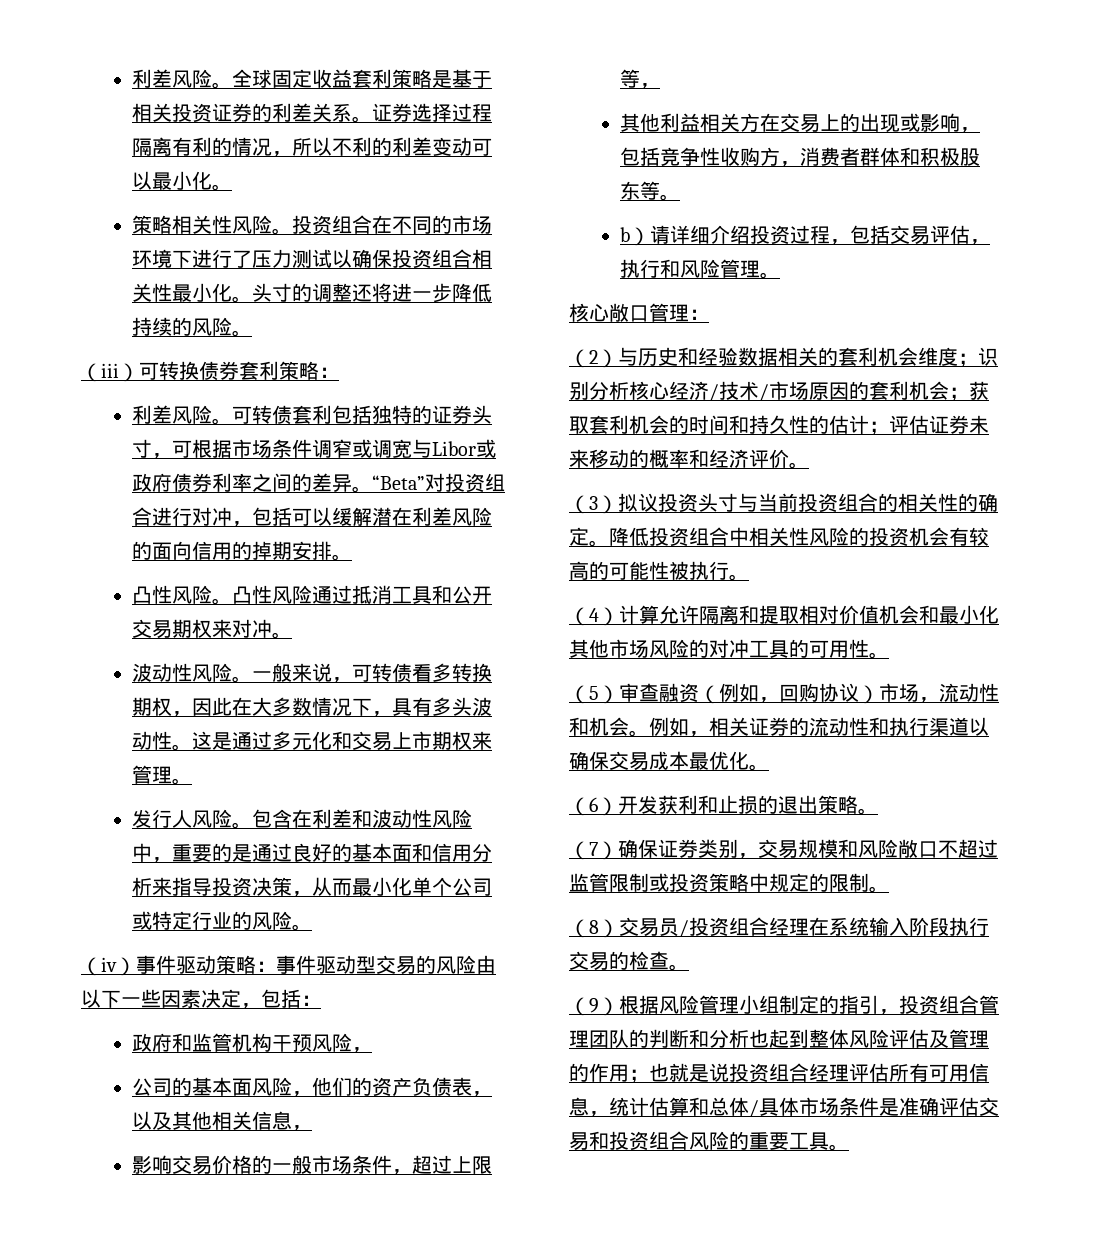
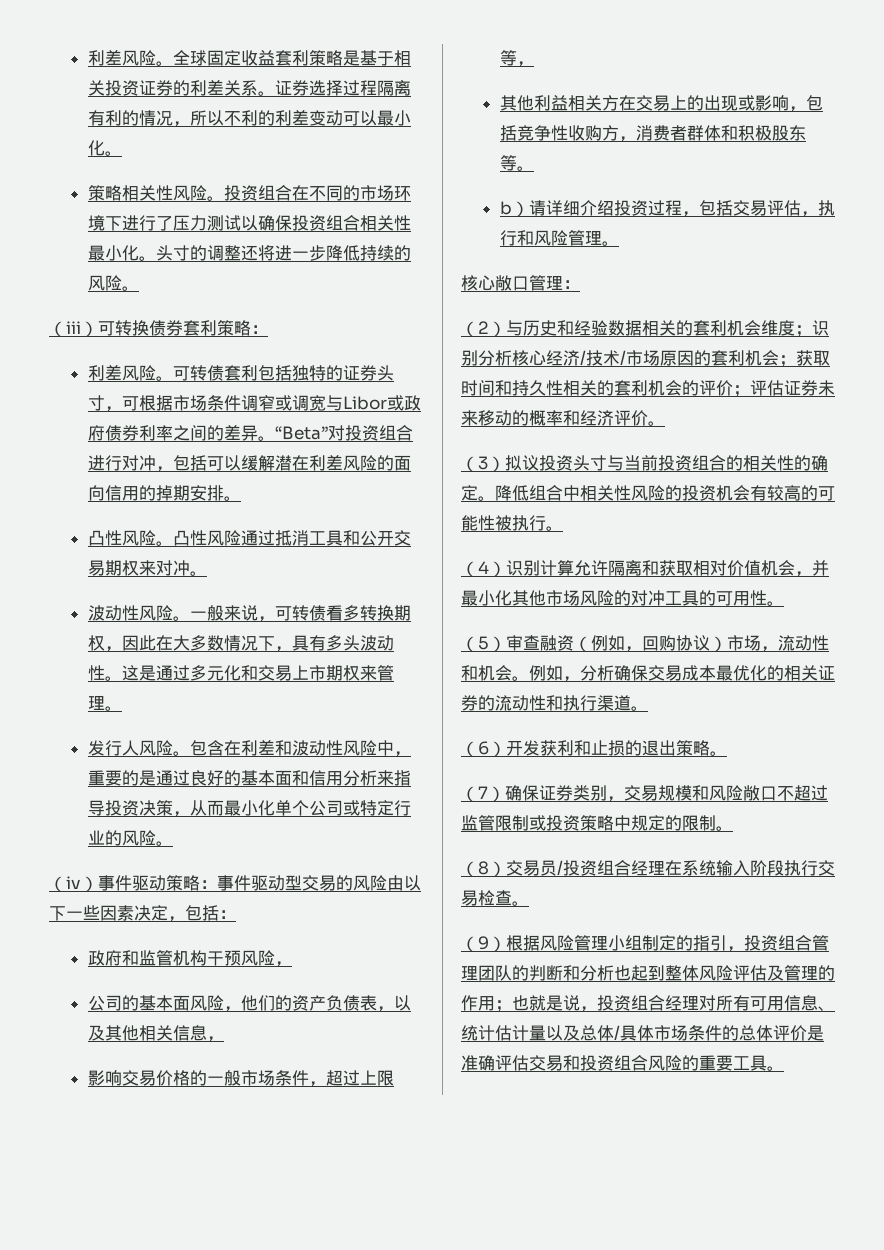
- （2）与历史和经验数据相关的套利机会维度；识别分析核心经济/技术/市场原因的套利机会；获取套利机会的时间和持久性的估计；评估证券未来移动的概率和经济评价。
+ （2）与历史和经验数据相关的套利机会维度；识别分析核心经济/技术/市场原因的套利机会；获取时间和持久性相关的套利机会的评价；评估证券未来移动的概率和经济评价。
- 降低投资组合中相关性风险的投资机会有较高的可能性被执行。
+ 降低组合中相关性风险的投资机会有较高的可能性被执行。
- （4）计算允许隔离和提取相对价值机会和最小化其他市场风险的对冲工具的可用性。
+ （4）识别计算允许隔离和获取相对价值机会，并最小化其他市场风险的对冲工具的可用性。
- 例如，相关证券的流动性和执行渠道以确保交易成本最优化。
+ 例如，分析确保交易成本最优化的相关证券的流动性和执行渠道。
- （8）交易员/投资组合经理在系统输入阶段执行交易的检查。
+ （8）交易员/投资组合经理在系统输入阶段执行交易检查。
- （9）根据风险管理小组制定的指引，投资组合管理团队的判断和分析也起到整体风险评估及管理的作用；也就是说投资组合经理评估所有可用信息，统计估算和总体/具体市场条件是准确评估交易和投资组合风险的重要工具。
+ （9）根据风险管理小组制定的指引，投资组合管理团队的判断和分析也起到整体风险评估及管理的作用；也就是说，投资组合经理对所有可用信息、统计估计量以及总体/具体市场条件的总体评价是准确评估交易和投资组合风险的重要工具。

